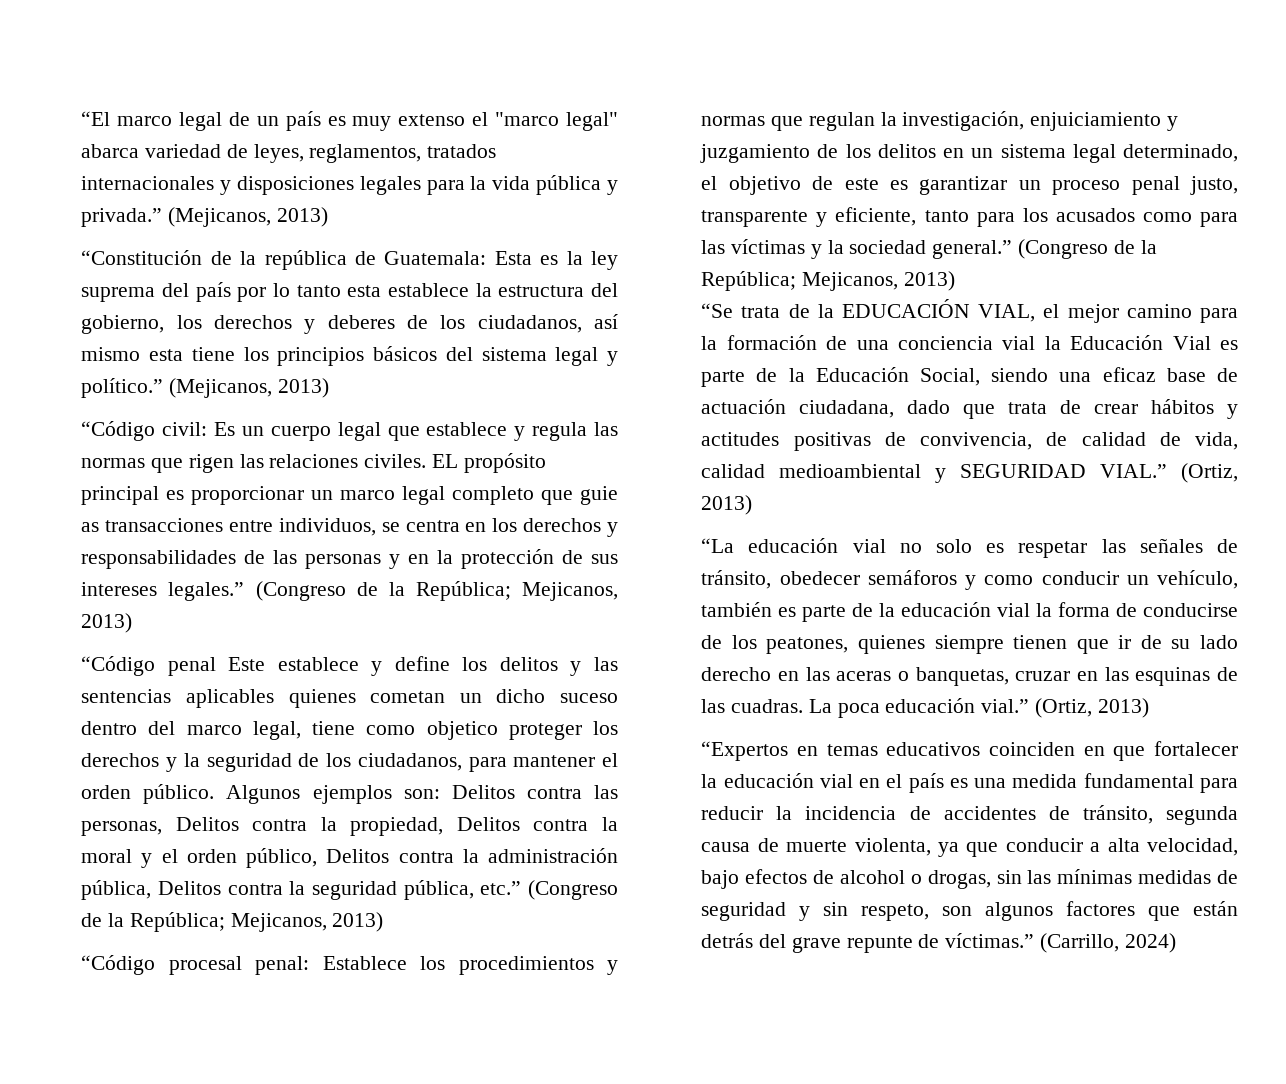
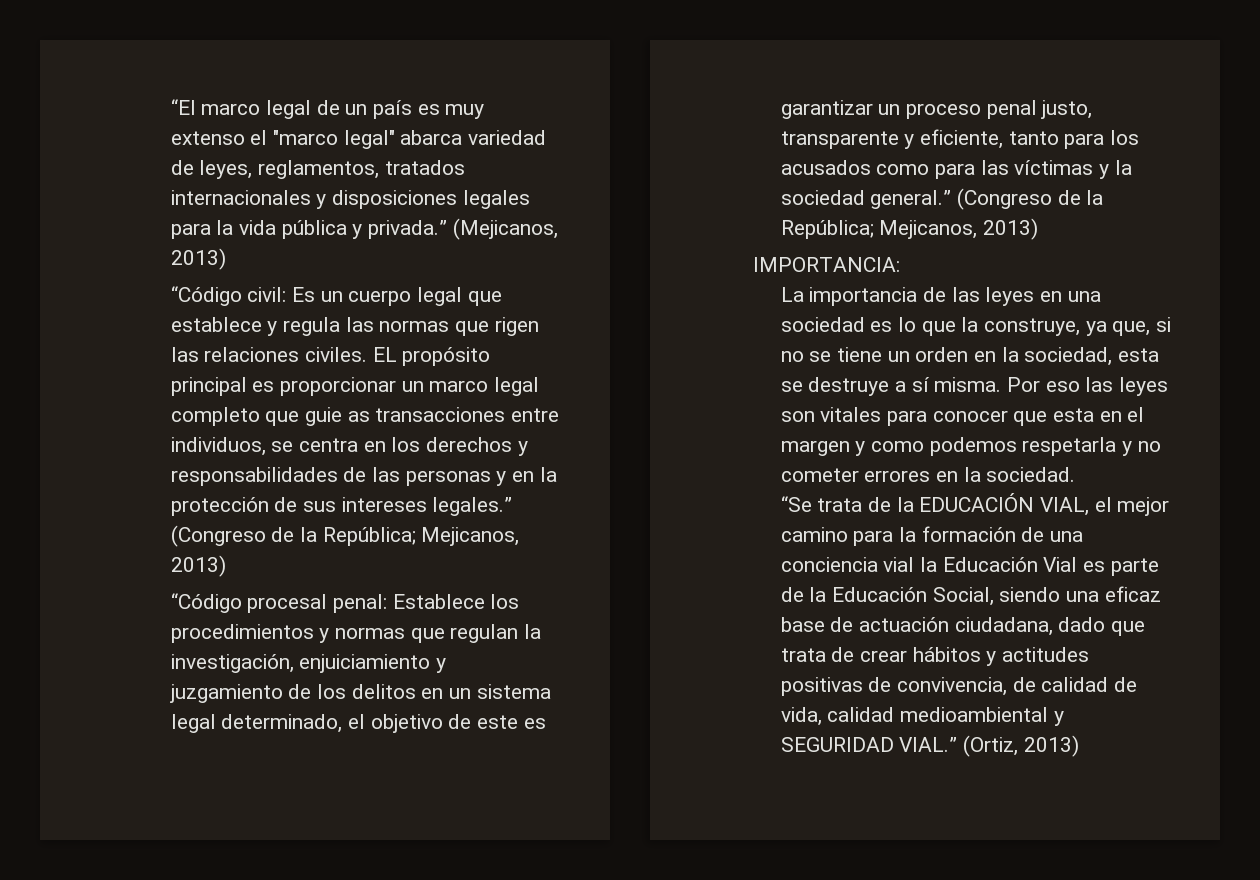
- “Constitución de la república de Guatemala: Esta es la ley suprema del país por lo tanto esta establece la estructura del gobierno, los derechos y deberes de los ciudadanos, así mismo esta tiene los principios básicos del sistema legal y político.” (Mejicanos, 2013)
- “Código penal Este establece y define los delitos y las sentencias aplicables quienes cometan un dicho suceso dentro del marco legal, tiene como objetico proteger los derechos y la seguridad de los ciudadanos, para mantener el orden público. Algunos ejemplos son: Delitos contra las personas, Delitos contra la propiedad, Delitos contra la moral y el orden público, Delitos contra la administración pública, Delitos contra la seguridad pública, etc.” (Congreso de la República; Mejicanos, 2013)
+ IMPORTANCIA:
+ La importancia de las leyes en una sociedad es lo que la construye, ya que, si no se tiene un orden en la sociedad, esta se destruye a sí misma. Por eso las leyes son vitales para conocer que esta en el margen y como podemos respetarla y no cometer errores en la sociedad.
- “La educación vial no solo es respetar las señales de tránsito, obedecer semáforos y como conducir un vehículo, también es parte de la educación vial la forma de conducirse de los peatones, quienes siempre tienen que ir de su lado derecho en las aceras o banquetas, cruzar en las esquinas de las cuadras. La poca educación vial.” (Ortiz, 2013)
- “Expertos en temas educativos coinciden en que fortalecer la educación vial en el país es una medida fundamental para reducir la incidencia de accidentes de tránsito, segunda causa de muerte violenta, ya que conducir a alta velocidad, bajo efectos de alcohol o drogas, sin las mínimas medidas de seguridad y sin respeto, son algunos factores que están detrás del grave repunte de víctimas.” (Carrillo, 2024)

